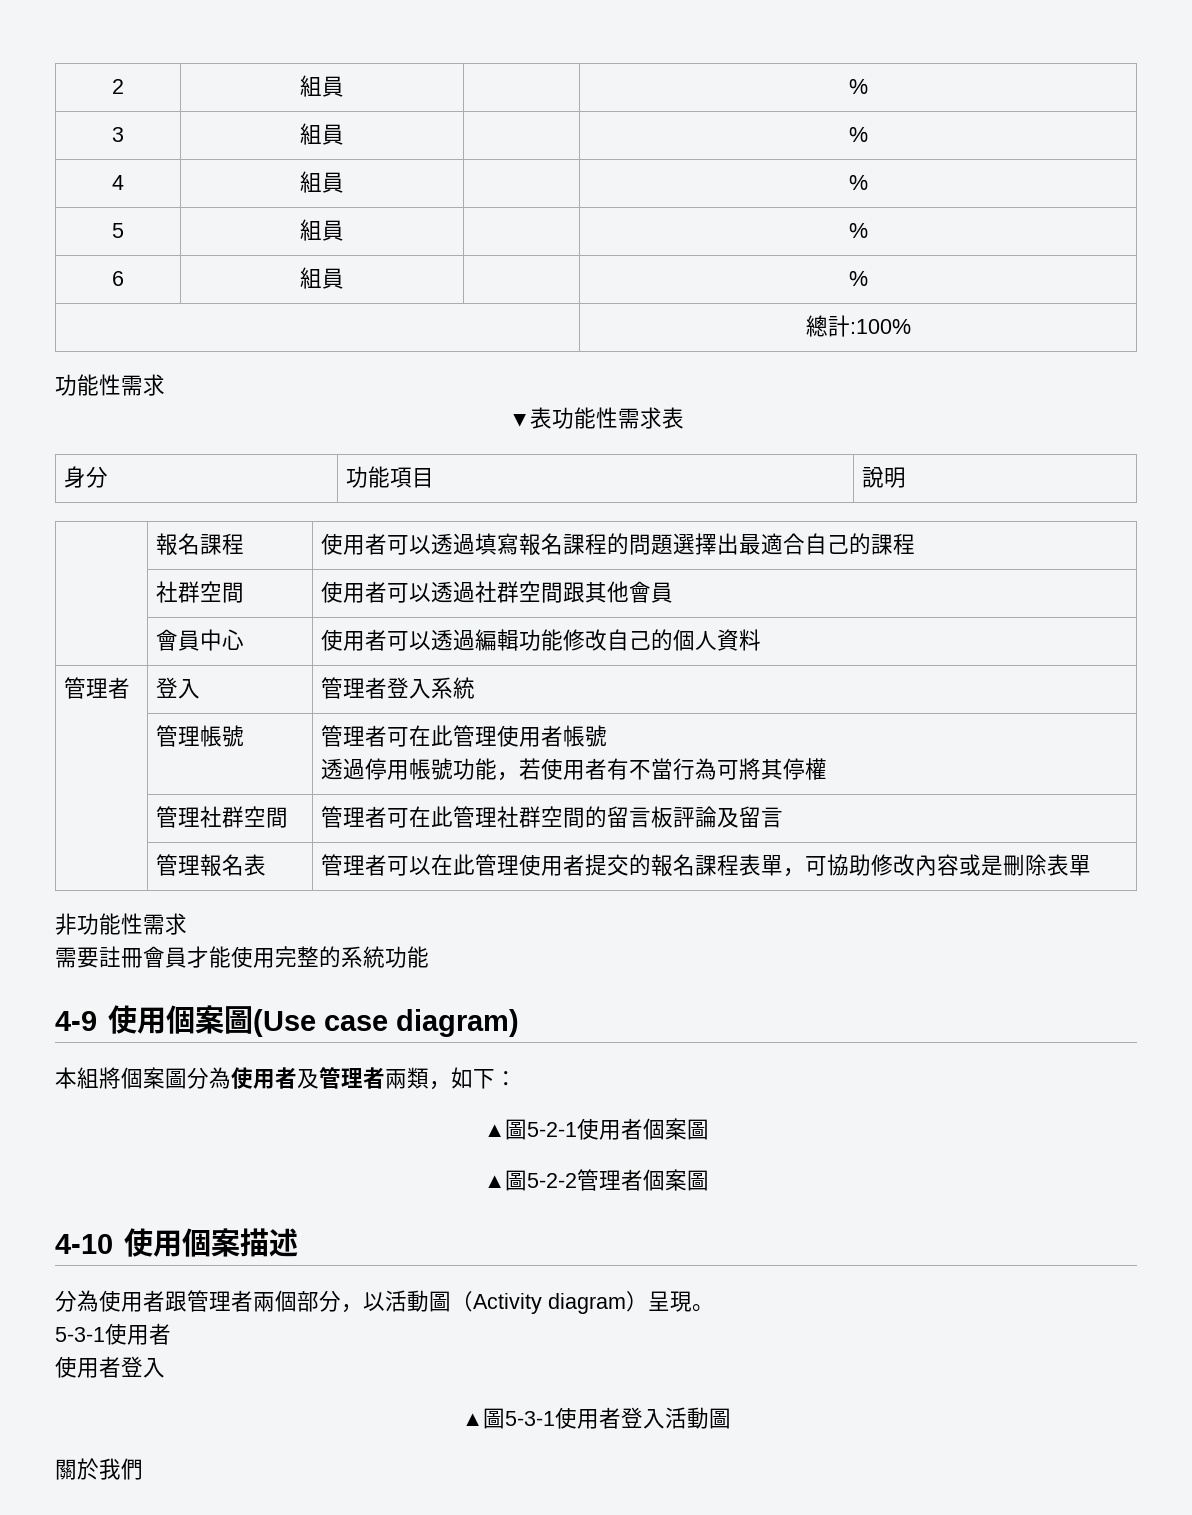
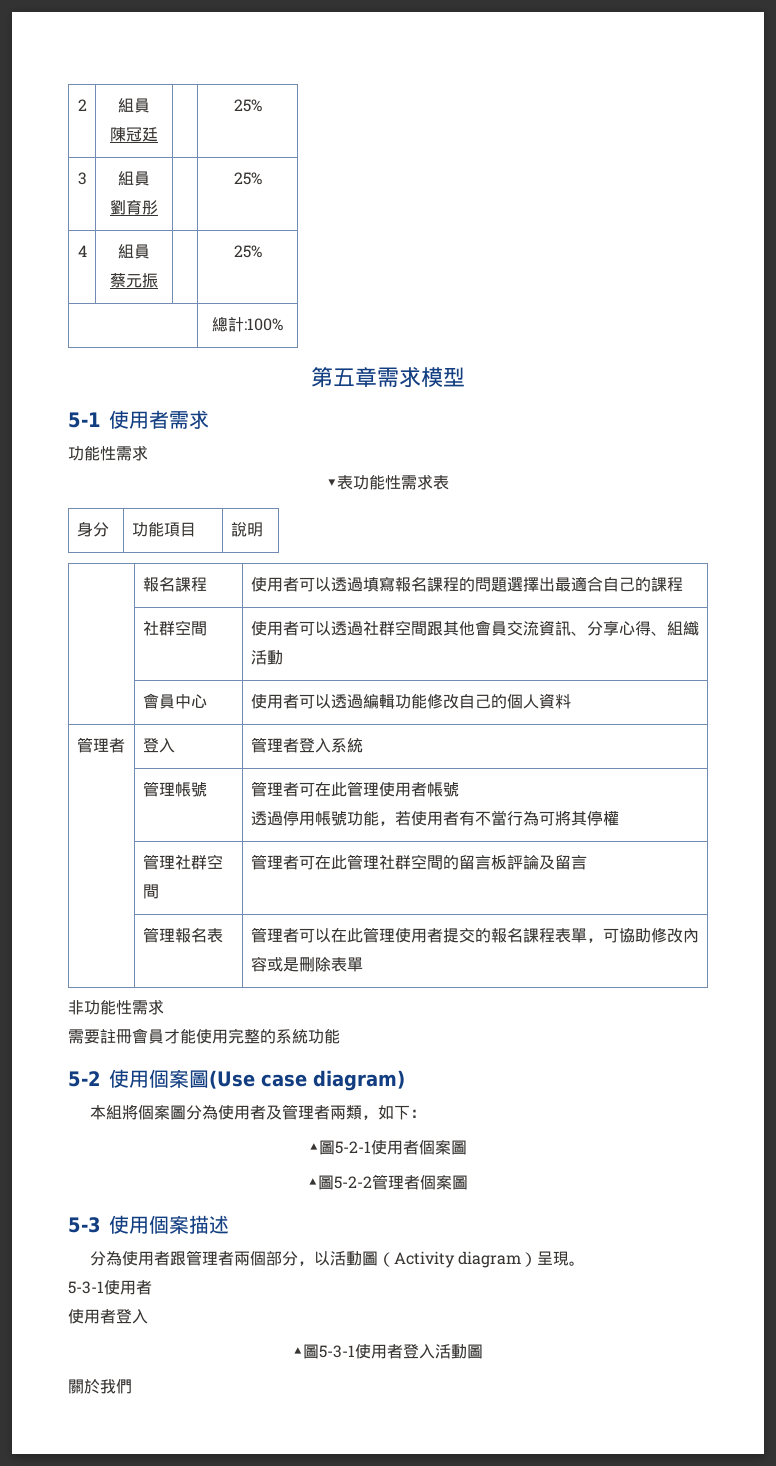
- 2 | 組員 | | %
+ 2 | 組員
+ 陳冠廷 | | 25%
- 3 | 組員 | | %
+ 3 | 組員
+ 劉育彤 | | 25%
- 4 | 組員 | | %
- 5 | 組員 | | %
- 6 | 組員 | | %
+ 4 | 組員
+ 蔡元振 | | 25%
  | 總計:100%
+ 第五章需求模型
+ 5-1使用者需求
- | 社群空間 | 使用者可以透過社群空間跟其他會員
+ | 社群空間 | 使用者可以透過社群空間跟其他會員交流資訊、分享心得、組織活動
- 4-9使用個案圖(Use case diagram)
+ 5-2使用個案圖(Use case diagram)
- 4-10使用個案描述
+ 5-3使用個案描述

